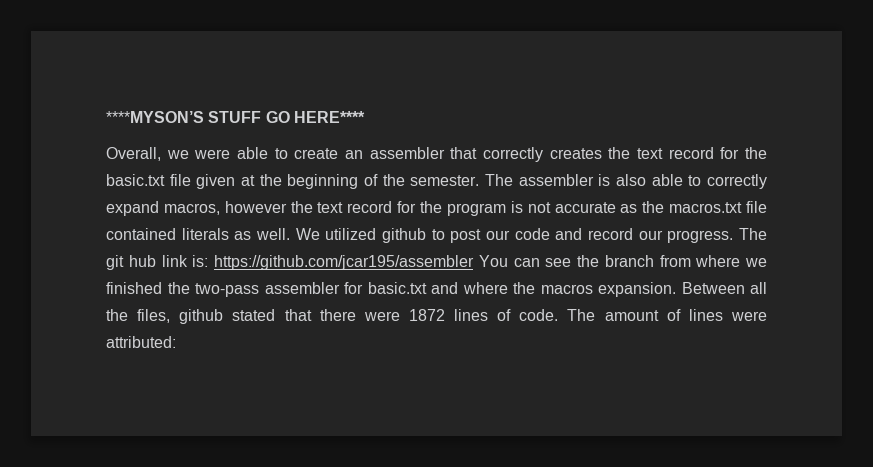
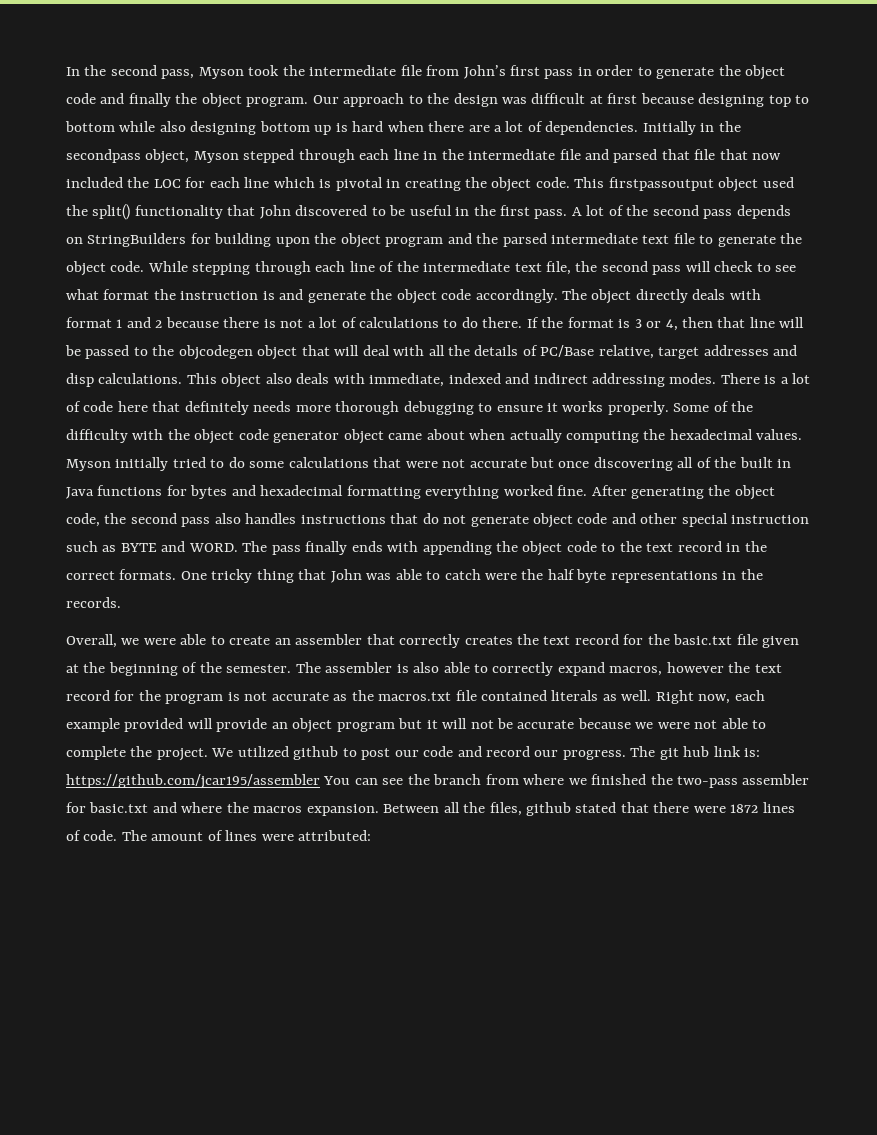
- ****MYSON’S STUFF GO HERE****
+ In the second pass, Myson took the intermediate file from John’s first pass in order to generate the object code and finally the object program. Our approach to the design was difficult at first because designing top to bottom while also designing bottom up is hard when there are a lot of dependencies. Initially in the secondpass object, Myson stepped through each line in the intermediate file and parsed that file that now included the LOC for each line which is pivotal in creating the object code. This firstpassoutput object used the split() functionality that John discovered to be useful in the first pass. A lot of the second pass depends on StringBuilders for building upon the object program and the parsed intermediate text file to generate the object code. While stepping through each line of the intermediate text file, the second pass will check to see what format the instruction is and generate the object code accordingly. The object directly deals with format 1 and 2 because there is not a lot of calculations to do there. If the format is 3 or 4, then that line will be passed to the objcodegen object that will deal with all the details of PC/Base relative, target addresses and disp calculations. This object also deals with immediate, indexed and indirect addressing modes. There is a lot of code here that definitely needs more thorough debugging to ensure it works properly. Some of the difficulty with the object code generator object came about when actually computing the hexadecimal values. Myson initially tried to do some calculations that were not accurate but once discovering all of the built in Java functions for bytes and hexadecimal formatting everything worked fine. After generating the object code, the second pass also handles instructions that do not generate object code and other special instruction such as BYTE and WORD. The pass finally ends with appending the object code to the text record in the correct formats. One tricky thing that John was able to catch were the half byte representations in the records.
+ Right now, each example provided will provide an object program but it will not be accurate because we were not able to complete the project.

